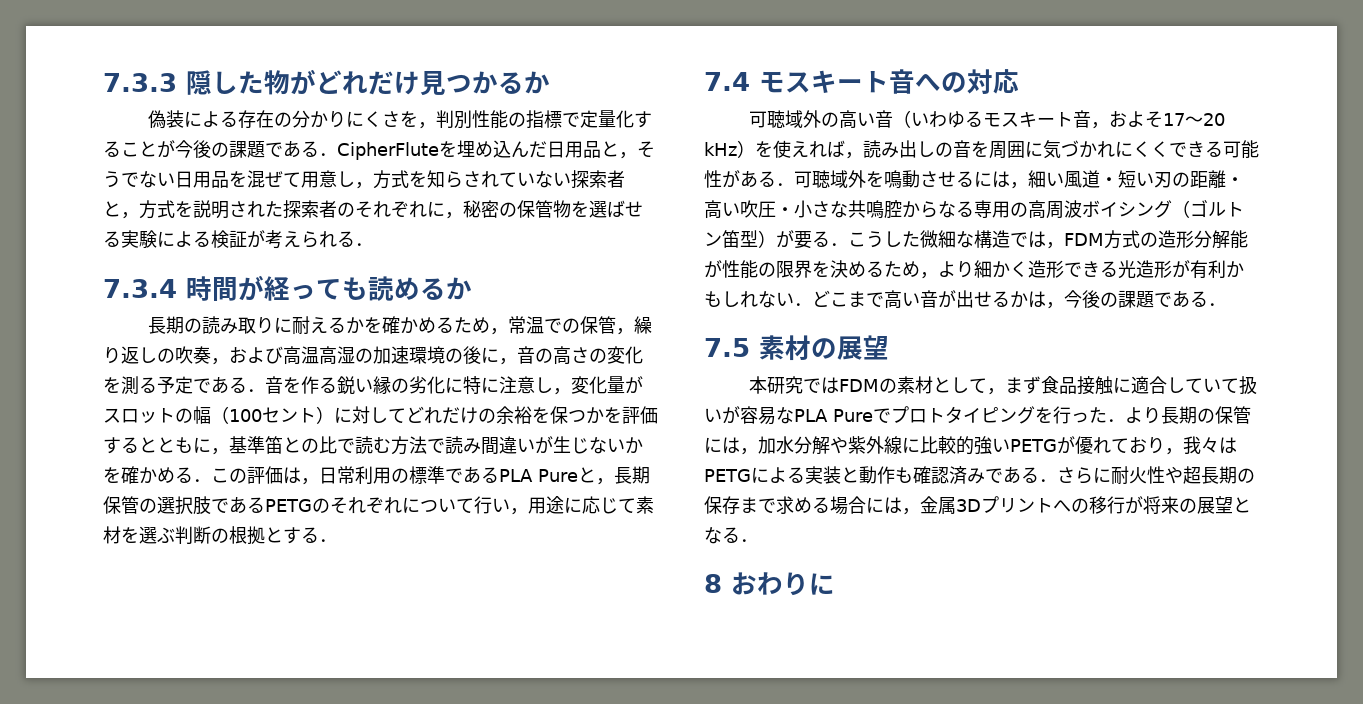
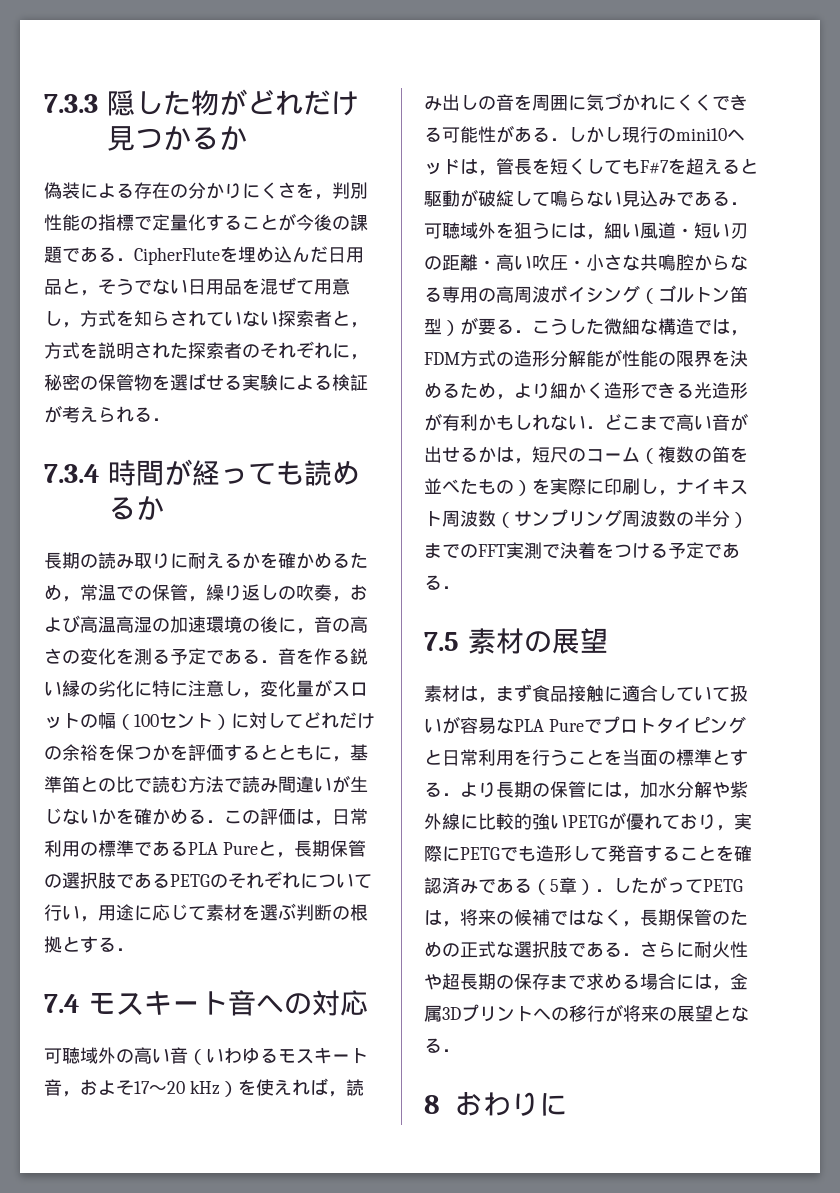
- 可聴域外の高い音（いわゆるモスキート音，およそ17〜20 kHz）を使えれば，読み出しの音を周囲に気づかれにくくできる可能性がある．可聴域外を鳴動させるには，細い風道・短い刃の距離・高い吹圧・小さな共鳴腔からなる専用の高周波ボイシング（ゴルトン笛型）が要る．こうした微細な構造では，FDM方式の造形分解能が性能の限界を決めるため，より細かく造形できる光造形が有利かもしれない．どこまで高い音が出せるかは，今後の課題である．
+ 可聴域外の高い音（いわゆるモスキート音，およそ17〜20 kHz）を使えれば，読み出しの音を周囲に気づかれにくくできる可能性がある．しかし現行のmini10ヘッドは，管長を短くしてもF#7を超えると駆動が破綻して鳴らない見込みである．可聴域外を狙うには，細い風道・短い刃の距離・高い吹圧・小さな共鳴腔からなる専用の高周波ボイシング（ゴルトン笛型）が要る．こうした微細な構造では，FDM方式の造形分解能が性能の限界を決めるため，より細かく造形できる光造形が有利かもしれない．どこまで高い音が出せるかは，短尺のコーム（複数の笛を並べたもの）を実際に印刷し，ナイキスト周波数（サンプリング周波数の半分）までのFFT実測で決着をつける予定である．
- 本研究ではFDMの素材として，まず食品接触に適合していて扱いが容易なPLA Pureでプロトタイピングを行った．より長期の保管には，加水分解や紫外線に比較的強いPETGが優れており，我々はPETGによる実装と動作も確認済みである．さらに耐火性や超長期の保存まで求める場合には，金属3Dプリントへの移行が将来の展望となる．
+ 素材は，まず食品接触に適合していて扱いが容易なPLA Pureでプロトタイピングと日常利用を行うことを当面の標準とする．より長期の保管には，加水分解や紫外線に比較的強いPETGが優れており，実際にPETGでも造形して発音することを確認済みである（5章）．したがってPETGは，将来の候補ではなく，長期保管のための正式な選択肢である．さらに耐火性や超長期の保存まで求める場合には，金属3Dプリントへの移行が将来の展望となる．

